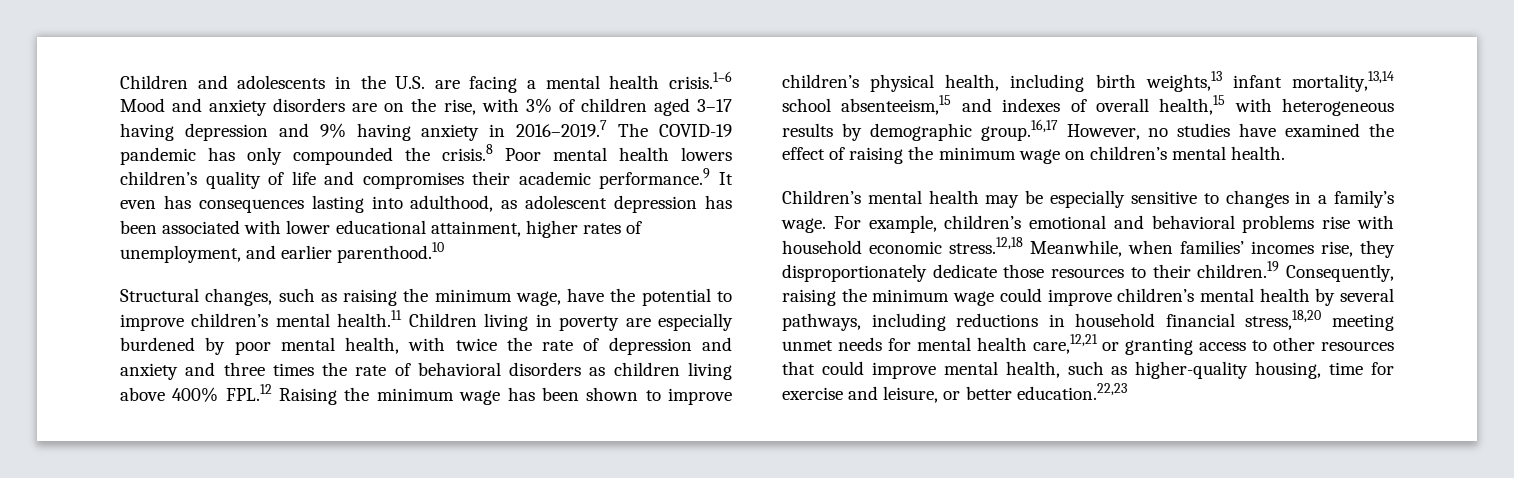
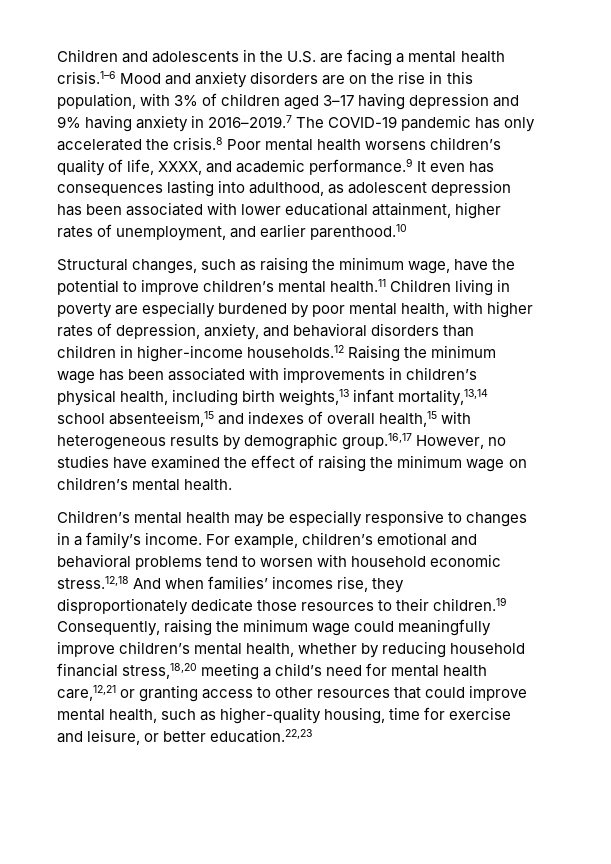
- Children and adolescents in the U.S. are facing a mental health crisis.1–6 Mood and anxiety disorders are on the rise, with 3% of children aged 3–17 having depression and 9% having anxiety in 2016–2019.7 The COVID-19 pandemic has only compounded the crisis.8 Poor mental health lowers children’s quality of life and compromises their academic performance.9 It even has consequences lasting into adulthood, as adolescent depression has been associated with lower educational attainment, higher rates of unemployment, and earlier parenthood.10
+ Children and adolescents in the U.S. are facing a mental health crisis.1–6 Mood and anxiety disorders are on the rise in this population, with 3% of children aged 3–17 having depression and 9% having anxiety in 2016–2019.7 The COVID-19 pandemic has only accelerated the crisis.8 Poor mental health worsens children’s quality of life, XXXX, and academic performance.9 It even has consequences lasting into adulthood, as adolescent depression has been associated with lower educational attainment, higher rates of unemployment, and earlier parenthood.10
- Structural changes, such as raising the minimum wage, have the potential to improve children’s mental health.11 Children living in poverty are especially burdened by poor mental health, with twice the rate of depression and anxiety and three times the rate of behavioral disorders as children living above 400% FPL.12 Raising the minimum wage has been shown to improve children’s physical health, including birth weights,13 infant mortality,13,14 school absenteeism,15 and indexes of overall health,15 with heterogeneous results by demographic group.16,17 However, no studies have examined the effect of raising the minimum wage on children’s mental health.
+ Structural changes, such as raising the minimum wage, have the potential to improve children’s mental health.11 Children living in poverty are especially burdened by poor mental health, with higher rates of depression, anxiety, and behavioral disorders than children in higher-income households.12 Raising the minimum wage has been associated with improvements in children’s physical health, including birth weights,13 infant mortality,13,14 school absenteeism,15 and indexes of overall health,15 with heterogeneous results by demographic group.16,17 However, no studies have examined the effect of raising the minimum wage on children’s mental health.
- Children’s mental health may be especially sensitive to changes in a family’s wage.
+ Children’s mental health may be especially responsive to changes in a family’s income.
- For example, children’s emotional and behavioral problems rise with household economic stress.12,18 Meanwhile, when families’ incomes rise, they disproportionately dedicate those resources to their children.19 Consequently, raising the minimum wage could improve children’s mental health by several pathways, including reductions in household financial stress,18,20 meeting unmet needs for mental health care,12,21 or granting access to other resources that could improve mental health, such as higher-quality housing, time for exercise and leisure, or better education.22,23
+ For example, children’s emotional and behavioral problems tend to worsen with household economic stress.12,18 And when families’ incomes rise, they disproportionately dedicate those resources to their children.19 Consequently, raising the minimum wage could meaningfully improve children’s mental health, whether by reducing household financial stress,18,20 meeting a child’s need for mental health care,12,21 or granting access to other resources that could improve mental health, such as higher-quality housing, time for exercise and leisure, or better education.22,23

